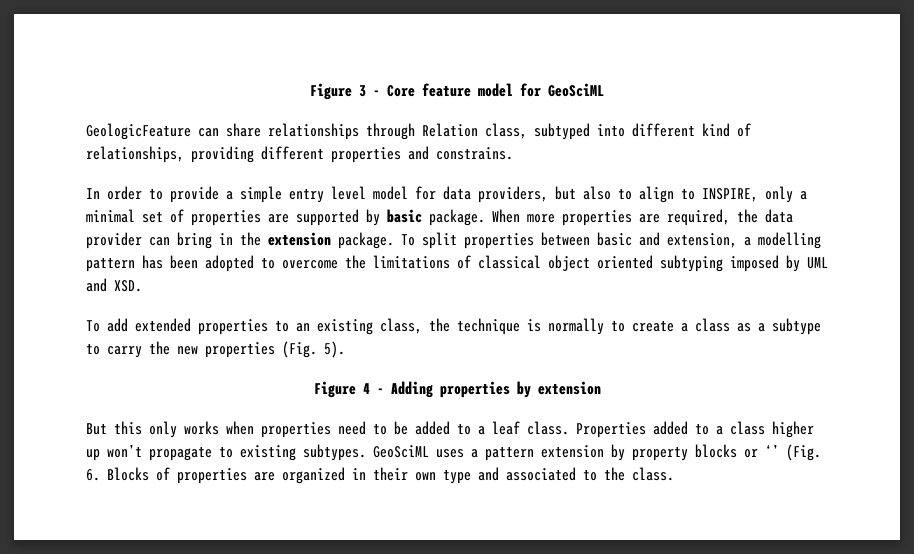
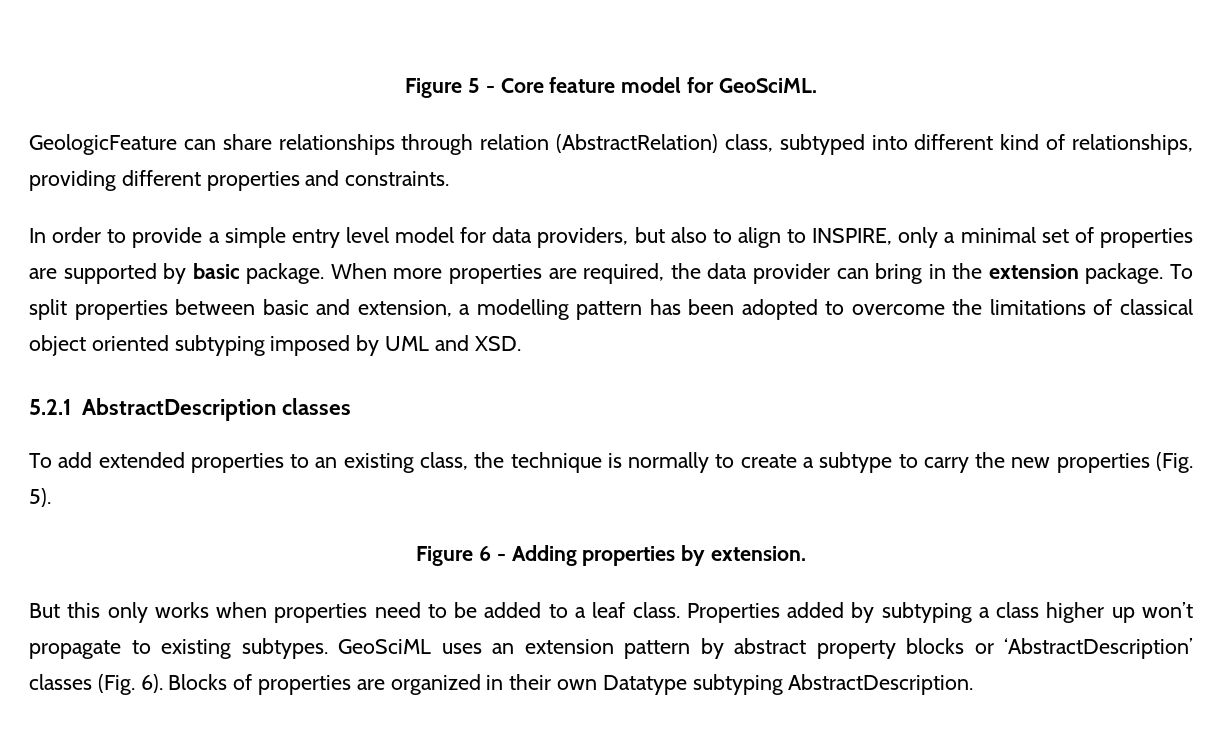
- Figure 3 - Core feature model for GeoSciML
+ Figure 5 - Core feature model for GeoSciML.
- GeologicFeature can share relationships through Relation class, subtyped into different kind of relationships, providing different properties and constrains.
+ GeologicFeature can share relationships through relation (AbstractRelation) class, subtyped into different kind of relationships, providing different properties and constraints.
+ 5.2.1 AbstractDescription classes
- To add extended properties to an existing class, the technique is normally to create a class as a subtype to carry the new properties (Fig. 5).
+ To add extended properties to an existing class, the technique is normally to create a subtype to carry the new properties (Fig. 5).
- Figure 4 - Adding properties by extension
+ Figure 6 - Adding properties by extension.
- Properties added to a class higher up won’t propagate to existing subtypes.
+ Properties added by subtyping a class higher up won’t propagate to existing subtypes.
- GeoSciML uses a pattern extension by property blocks or ‘’ (Fig. 6. Blocks of properties are organized in their own type and associated to the class.
+ GeoSciML uses an extension pattern by abstract property blocks or ‘AbstractDescription’ classes (Fig. 6). Blocks of properties are organized in their own Datatype subtyping AbstractDescription.

